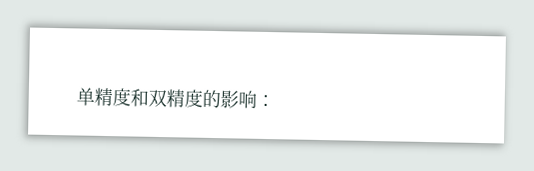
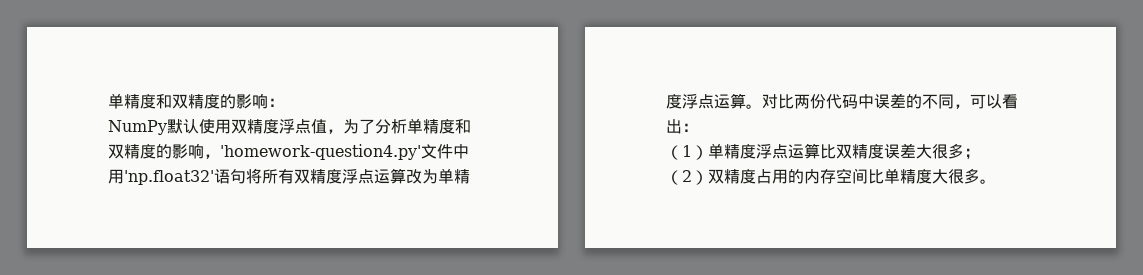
+ NumPy默认使用双精度浮点值，为了分析单精度和双精度的影响，'homework-question4.py'文件中用'np.float32'语句将所有双精度浮点运算改为单精度浮点运算。对比两份代码中误差的不同，可以看出：
+ （1）单精度浮点运算比双精度误差大很多；
+ （2）双精度占用的内存空间比单精度大很多。

